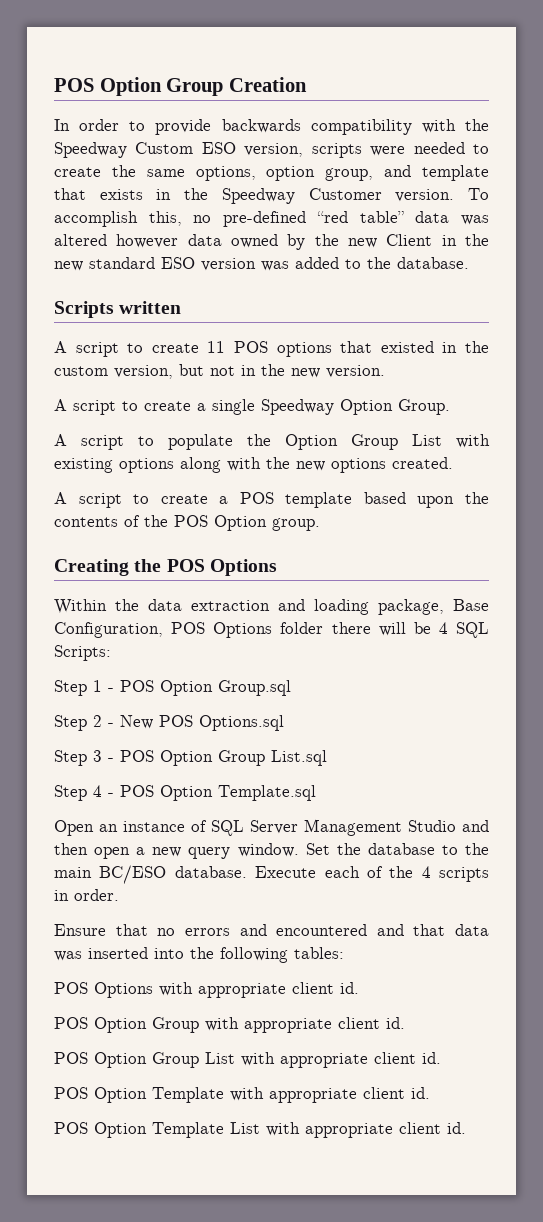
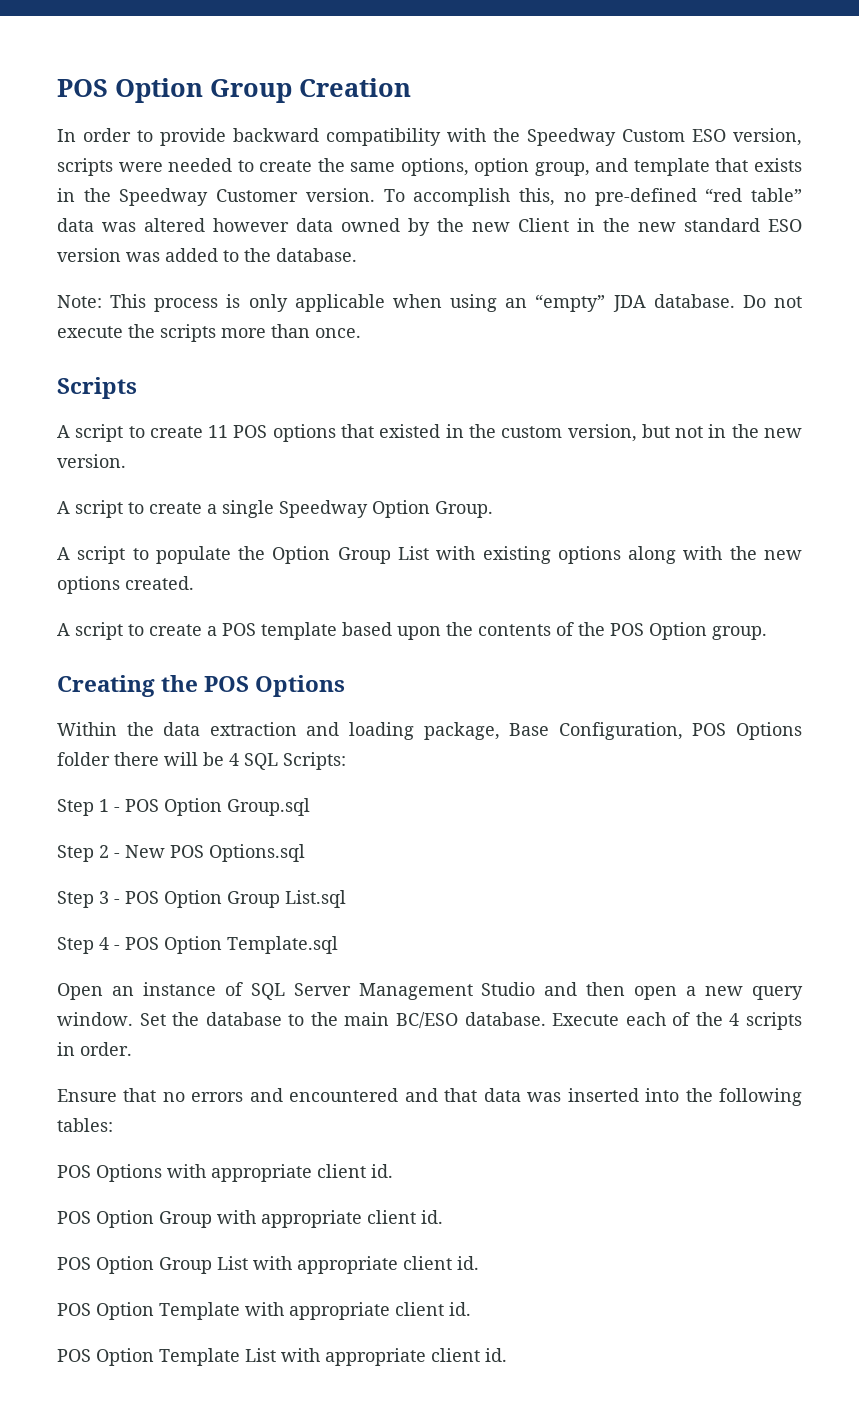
- In order to provide backwards compatibility with the Speedway Custom ESO version, scripts were needed to create the same options, option group, and template that exists in the Speedway Customer version.
+ In order to provide backward compatibility with the Speedway Custom ESO version, scripts were needed to create the same options, option group, and template that exists in the Speedway Customer version.
+ Note: This process is only applicable when using an “empty” JDA database. Do not execute the scripts more than once.
- Scripts written
+ Scripts

